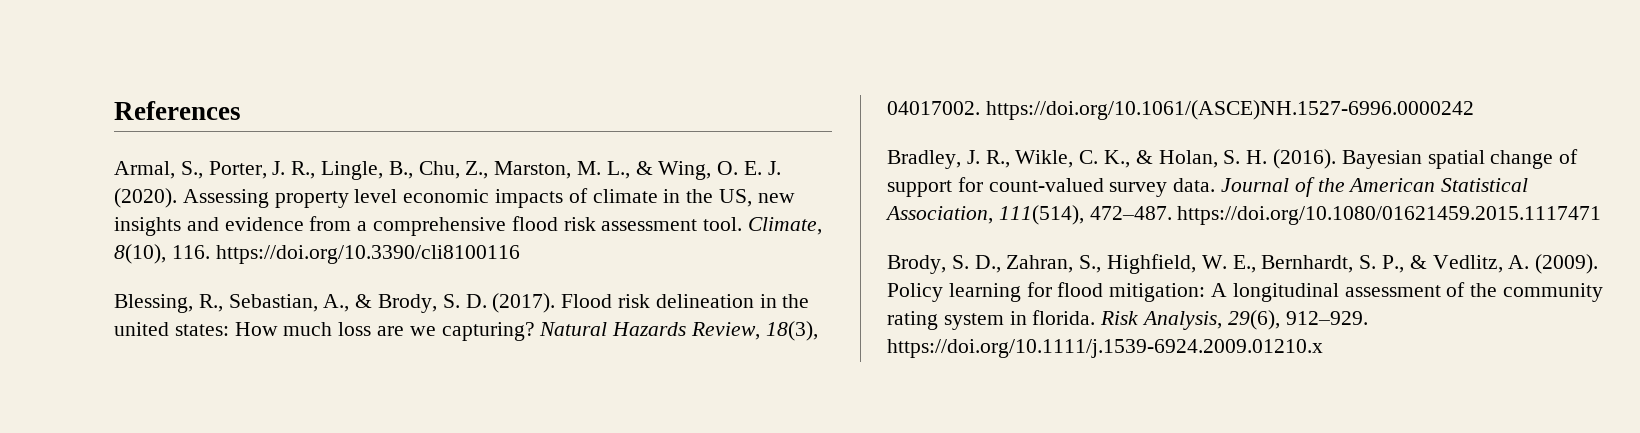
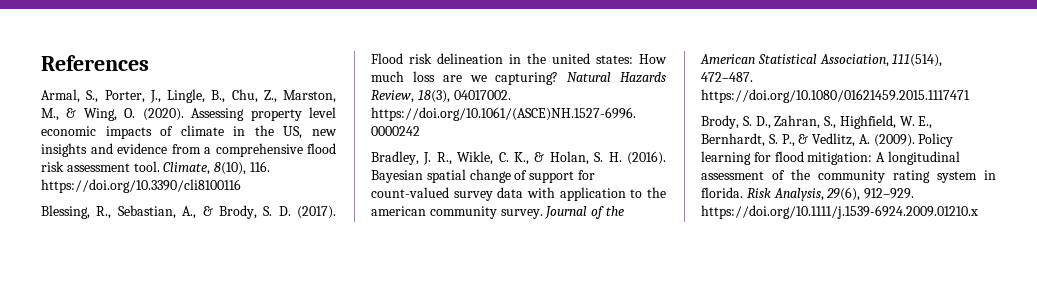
- Armal, S., Porter, J. R., Lingle, B., Chu, Z., Marston, M. L., & Wing, O. E. J. (2020).
+ Armal, S., Porter, J., Lingle, B., Chu, Z., Marston, M., & Wing, O. (2020).
- Bayesian spatial change of support for count-valued survey data.
+ Bayesian spatial change of support for count-valued survey data with application to the american community survey.

